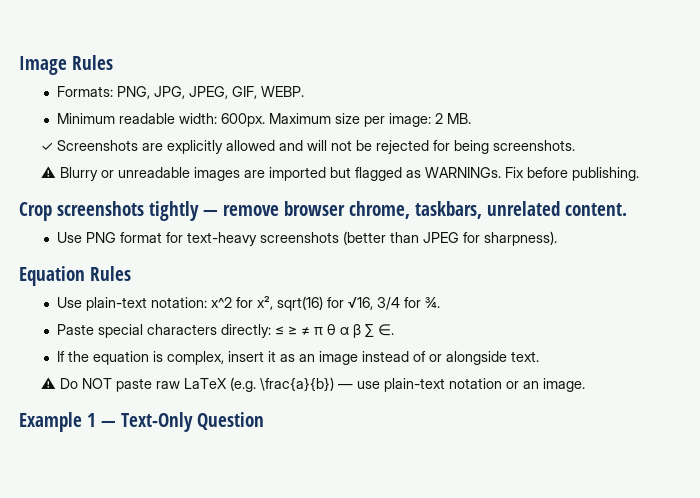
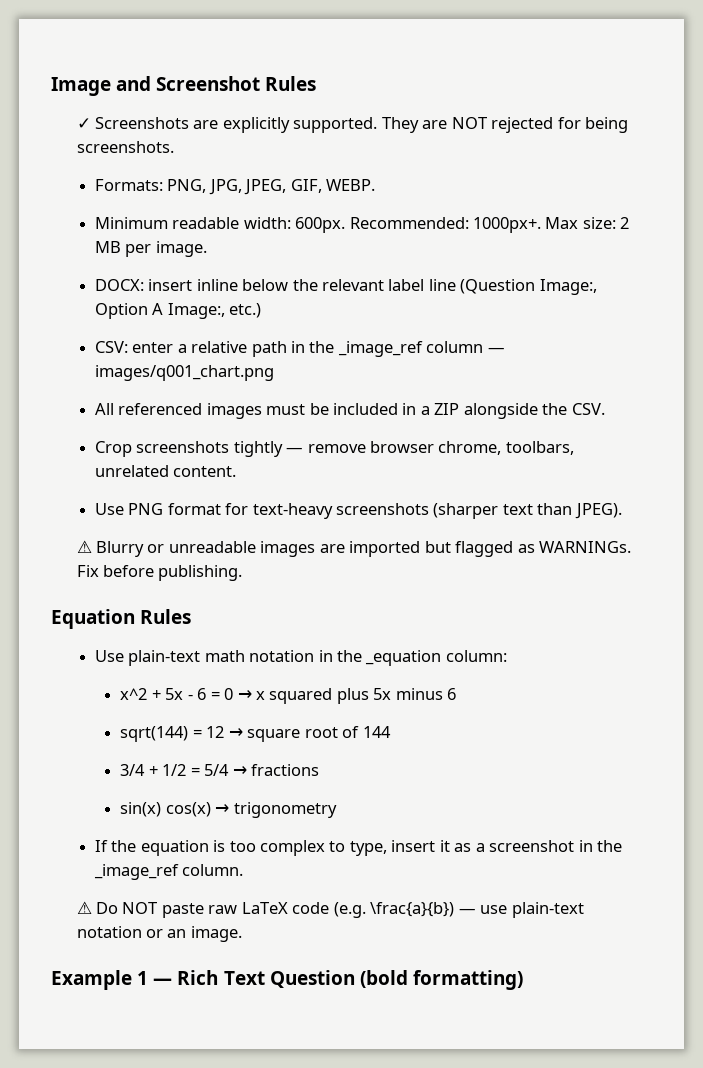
- Image Rules
+ Image and Screenshot Rules
+ ✓ Screenshots are explicitly supported. They are NOT rejected for being screenshots.
- Maximum size per image: 2 MB.
- ✓ Screenshots are explicitly allowed and will not be rejected for being screenshots.
+ Recommended: 1000px+. Max size: 2 MB per image.
+ DOCX: insert inline below the relevant label line (Question Image:, Option A Image:, etc.)
+ CSV: enter a relative path in the _image_ref column — images/q001_chart.png
+ All referenced images must be included in a ZIP alongside the CSV.
+ Crop screenshots tightly — remove browser chrome, toolbars, unrelated content.
+ Use PNG format for text-heavy screenshots (sharper text than JPEG).
- Crop screenshots tightly — remove browser chrome, taskbars, unrelated content.
- Use PNG format for text-heavy screenshots (better than JPEG for sharpness).
  Equation Rules
- Use plain-text notation: x^2 for x², sqrt(16) for √16, 3/4 for ¾.
- Paste special characters directly: ≤ ≥ ≠ π θ α β ∑ ∈.
- If the equation is complex, insert it as an image instead of or alongside text.
+ Use plain-text math notation in the _equation column:
+ x^2 + 5x - 6 = 0 → x squared plus 5x minus 6
+ sqrt(144) = 12 → square root of 144
+ 3/4 + 1/2 = 5/4 → fractions
+ sin(x) cos(x) → trigonometry
+ If the equation is too complex to type, insert it as a screenshot in the _image_ref column.
- ⚠ Do NOT paste raw LaTeX (e.g. \frac{a}{b}) — use plain-text notation or an image.
+ ⚠ Do NOT paste raw LaTeX code (e.g. \frac{a}{b}) — use plain-text notation or an image.
- Example 1 — Text-Only Question
+ Example 1 — Rich Text Question (bold formatting)

